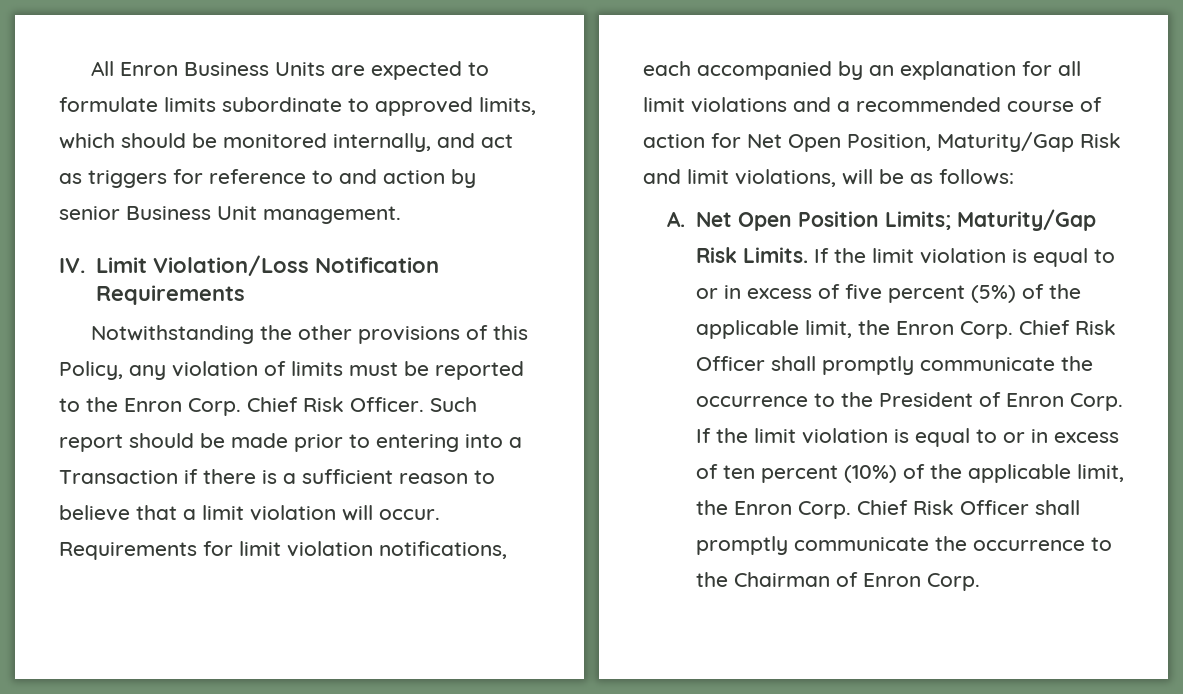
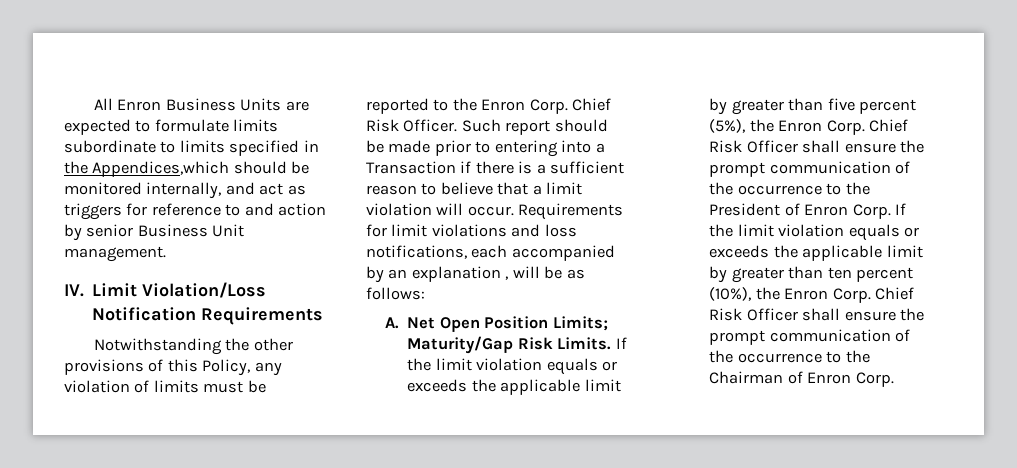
- All Enron Business Units are expected to formulate limits subordinate to approved limits, which should be monitored internally, and act as triggers for reference to and action by senior Business Unit management.
+ All Enron Business Units are expected to formulate limits subordinate to limits specified in the Appendices,which should be monitored internally, and act as triggers for reference to and action by senior Business Unit management.
- Requirements for limit violation notifications, each accompanied by an explanation for all limit violations and a recommended course of action for Net Open Position, Maturity/Gap Risk and limit violations, will be as follows:
+ Requirements for limit violations and loss notifications, each accompanied by an explanation , will be as follows:
- If the limit violation is equal to or in excess of five percent (5%) of the applicable limit, the Enron Corp. Chief Risk Officer shall promptly communicate the occurrence to the President of Enron Corp.
+ If the limit violation equals or exceeds the applicable limit by greater than five percent (5%), the Enron Corp. Chief Risk Officer shall ensure the prompt communication of the occurrence to the President of Enron Corp.
- If the limit violation is equal to or in excess of ten percent (10%) of the applicable limit, the Enron Corp. Chief Risk Officer shall promptly communicate the occurrence to the Chairman of Enron Corp.
+ If the limit violation equals or exceeds the applicable limit by greater than ten percent (10%), the Enron Corp. Chief Risk Officer shall ensure the prompt communication of the occurrence to the Chairman of Enron Corp.

